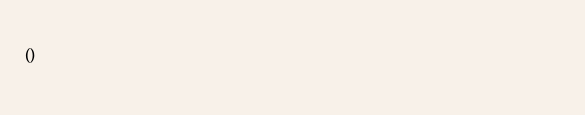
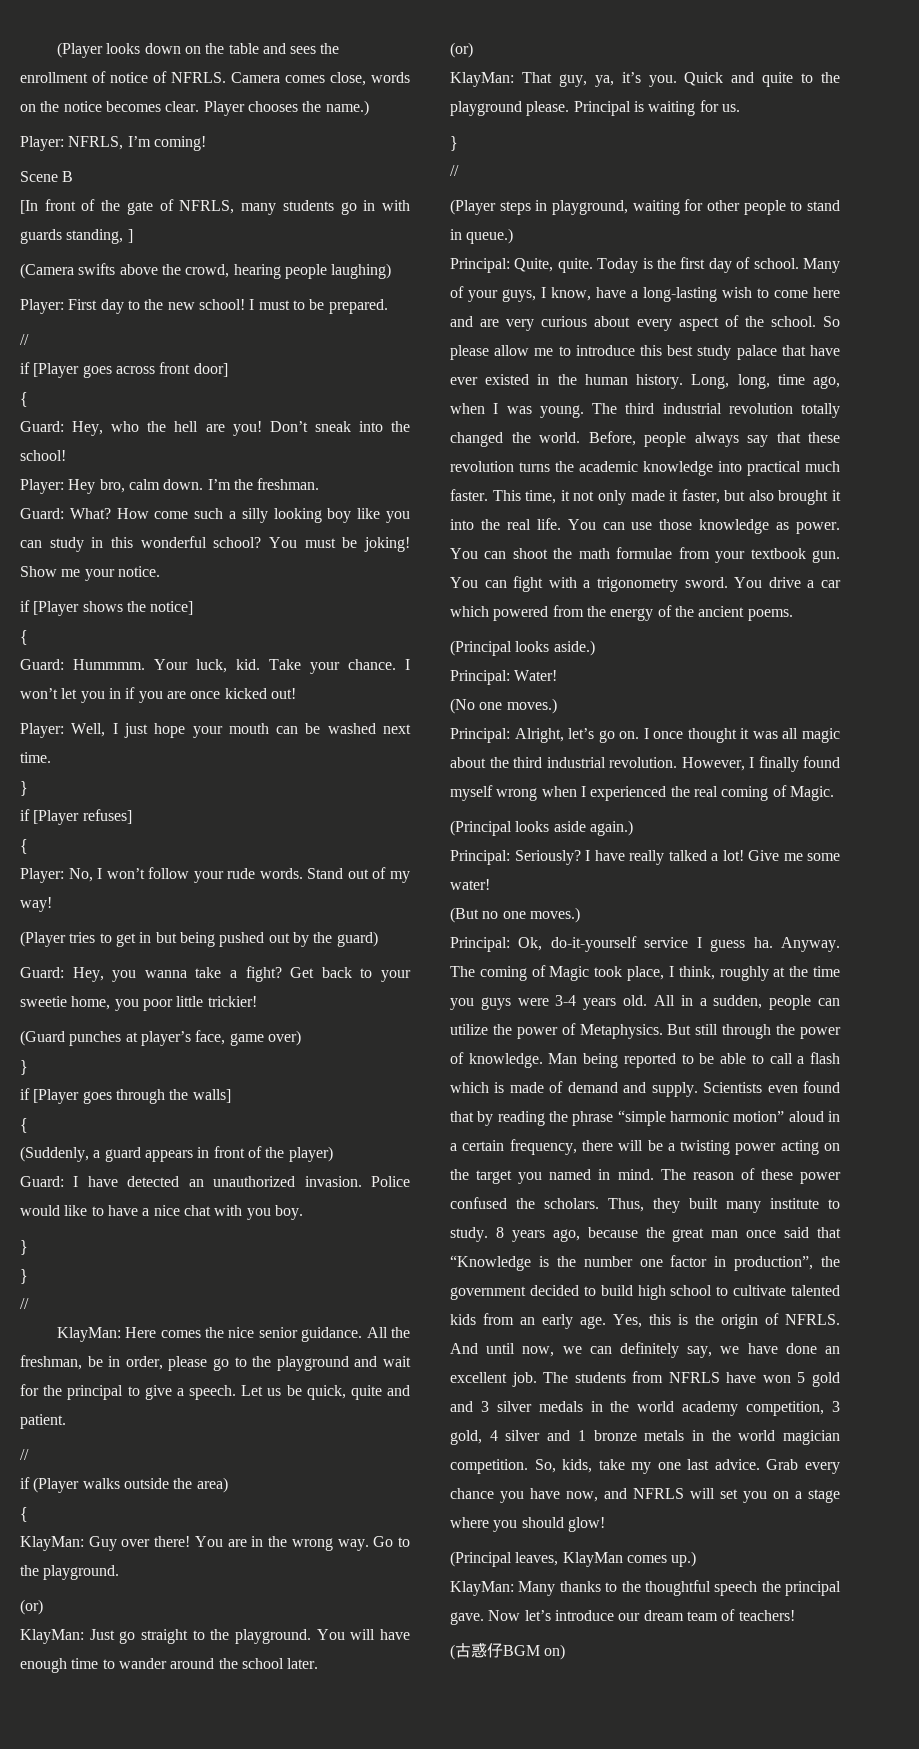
- ()
+ (Player looks down on the table and sees the enrollment of notice of NFRLS. Camera comes close, words on the notice becomes clear. Player chooses the name.)
+ Player: NFRLS, I’m coming!
+ Scene B
+ [In front of the gate of NFRLS, many students go in with guards standing, ]
+ (Camera swifts above the crowd, hearing people laughing)
+ Player: First day to the new school! I must to be prepared.
+ //
+ if [Player goes across front door]
+ {
+ Guard: Hey, who the hell are you! Don’t sneak into the school!
+ Player: Hey bro, calm down. I’m the freshman.
+ Guard: What? How come such a silly looking boy like you can study in this wonderful school? You must be joking! Show me your notice.
+ if [Player shows the notice]
+ {
+ Guard: Hummmm. Your luck, kid. Take your chance. I won’t let you in if you are once kicked out!
+ Player: Well, I just hope your mouth can be washed next time.
+ }
+ if [Player refuses]
+ {
+ Player: No, I won’t follow your rude words. Stand out of my way!
+ (Player tries to get in but being pushed out by the guard)
+ Guard: Hey, you wanna take a fight? Get back to your sweetie home, you poor little trickier!
+ (Guard punches at player’s face, game over)
+ }
+ if [Player goes through the walls]
+ {
+ (Suddenly, a guard appears in front of the player)
+ Guard: I have detected an unauthorized invasion. Police would like to have a nice chat with you boy.
+ }
+ }
+ //
+ KlayMan: Here comes the nice senior guidance. All the freshman, be in order, please go to the playground and wait for the principal to give a speech. Let us be quick, quite and patient.
+ //
+ if (Player walks outside the area)
+ {
+ KlayMan: Guy over there! You are in the wrong way. Go to the playground.
+ (or)
+ KlayMan: Just go straight to the playground. You will have enough time to wander around the school later.
+ (or)
+ KlayMan: That guy, ya, it’s you. Quick and quite to the playground please. Principal is waiting for us.
+ }
+ //
+ (Player steps in playground, waiting for other people to stand in queue.)
+ Principal: Quite, quite. Today is the first day of school. Many of your guys, I know, have a long-lasting wish to come here and are very curious about every aspect of the school. So please allow me to introduce this best study palace that have ever existed in the human history. Long, long, time ago, when I was young. The third industrial revolution totally changed the world. Before, people always say that these revolution turns the academic knowledge into practical much faster. This time, it not only made it faster, but also brought it into the real life. You can use those knowledge as power. You can shoot the math formulae from your textbook gun. You can fight with a trigonometry sword. You drive a car which powered from the energy of the ancient poems.
+ (Principal looks aside.)
+ Principal: Water!
+ (No one moves.)
+ Principal: Alright, let’s go on. I once thought it was all magic about the third industrial revolution. However, I finally found myself wrong when I experienced the real coming of Magic.
+ (Principal looks aside again.)
+ Principal: Seriously? I have really talked a lot! Give me some water!
+ (But no one moves.)
+ Principal: Ok, do-it-yourself service I guess ha. Anyway. The coming of Magic took place, I think, roughly at the time you guys were 3-4 years old. All in a sudden, people can utilize the power of Metaphysics. But still through the power of knowledge. Man being reported to be able to call a flash which is made of demand and supply. Scientists even found that by reading the phrase “simple harmonic motion” aloud in a certain frequency, there will be a twisting power acting on the target you named in mind. The reason of these power confused the scholars. Thus, they built many institute to study. 8 years ago, because the great man once said that “Knowledge is the number one factor in production”, the government decided to build high school to cultivate talented kids from an early age. Yes, this is the origin of NFRLS. And until now, we can definitely say, we have done an excellent job. The students from NFRLS have won 5 gold and 3 silver medals in the world academy competition, 3 gold, 4 silver and 1 bronze metals in the world magician competition. So, kids, take my one last advice. Grab every chance you have now, and NFRLS will set you on a stage where you should glow!
+ (Principal leaves, KlayMan comes up.)
+ KlayMan: Many thanks to the thoughtful speech the principal gave. Now let’s introduce our dream team of teachers!
+ (古惑仔BGM on)

